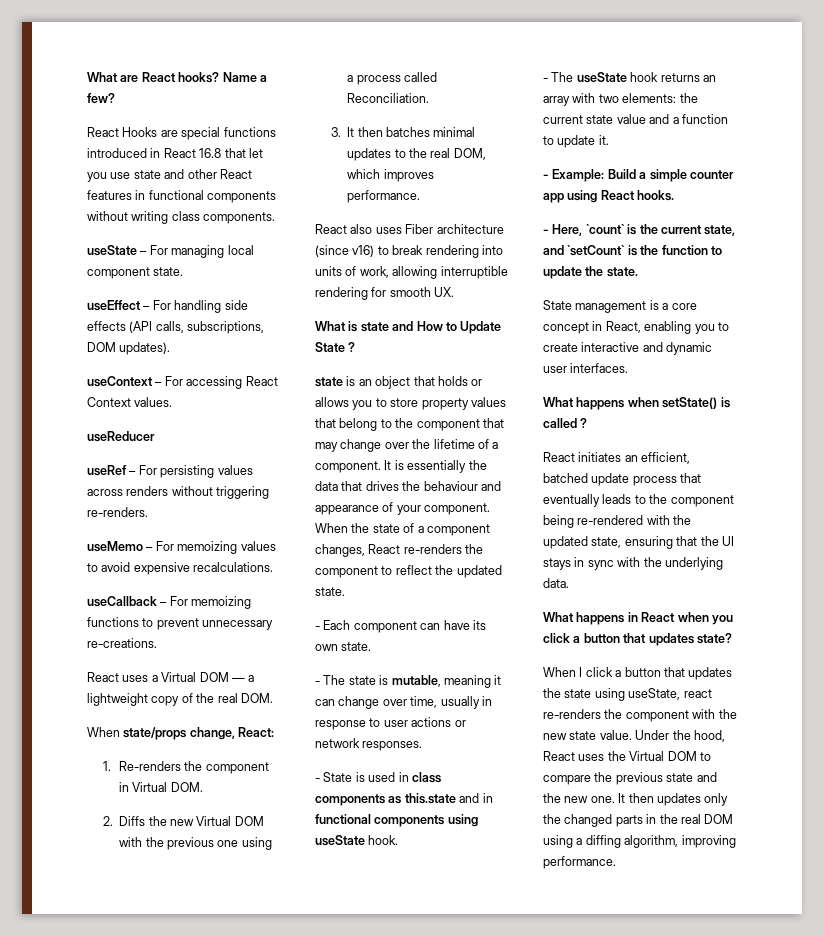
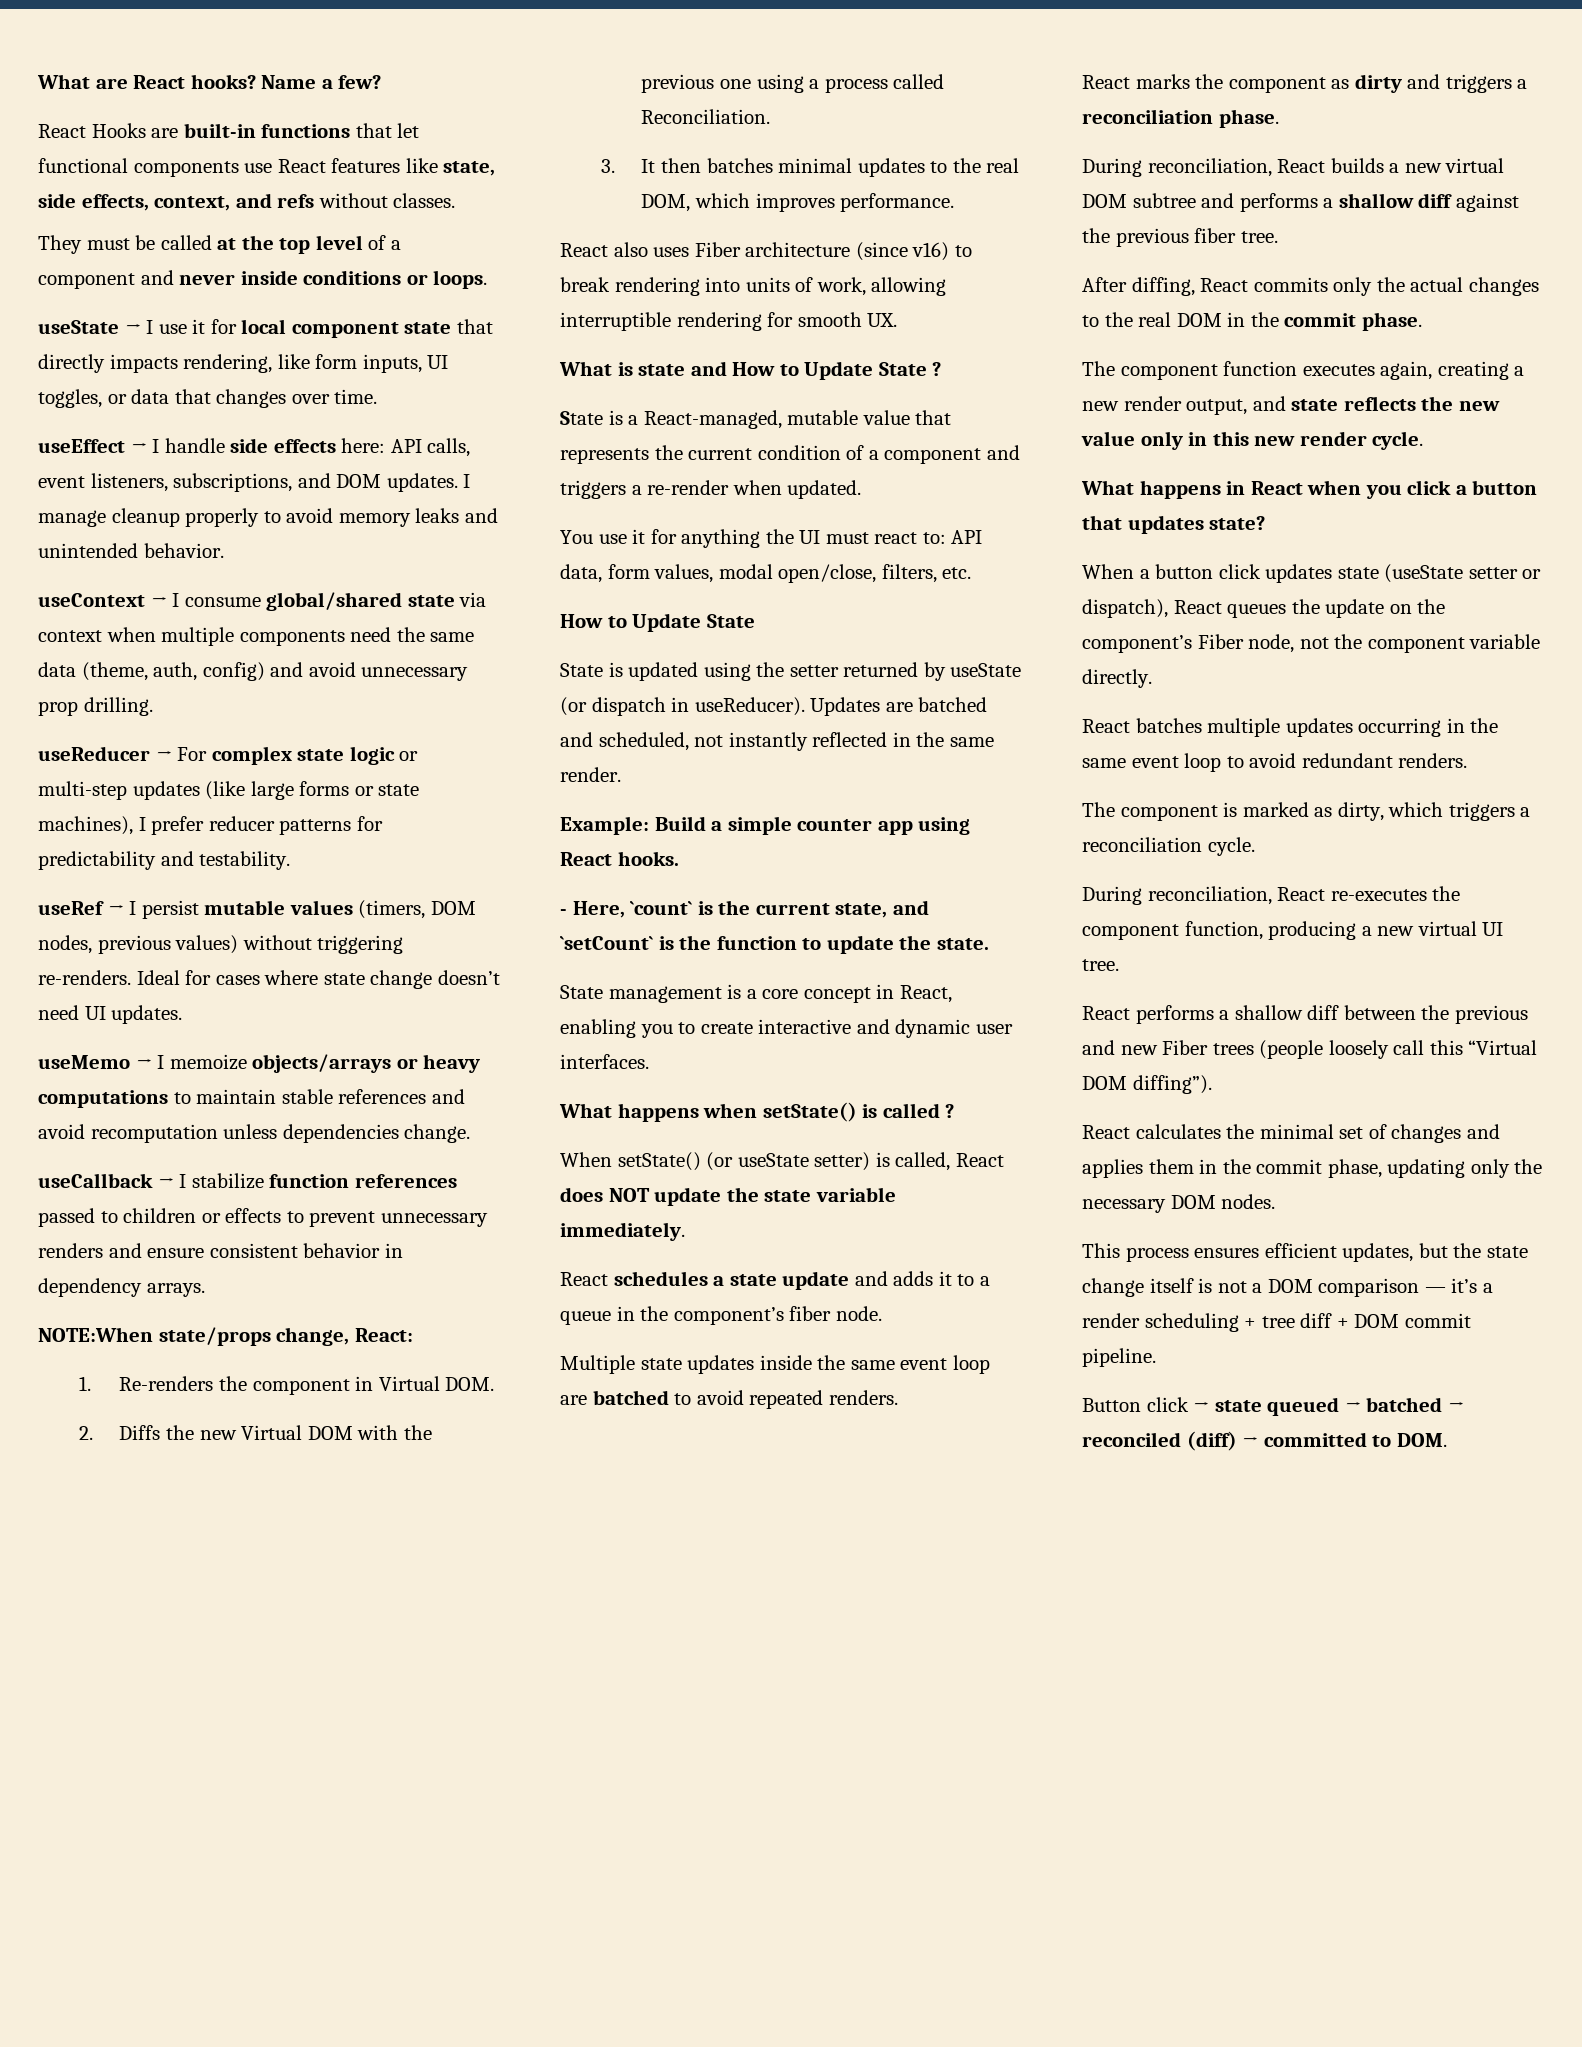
- React Hooks are special functions introduced in React 16.8 that let you use state and other React features in functional components without writing class components.
- useState – For managing local component state.
- useEffect – For handling side effects (API calls, subscriptions, DOM updates).
- useContext – For accessing React Context values.
- useReducer
- useRef – For persisting values across renders without triggering re-renders.
- useMemo – For memoizing values to avoid expensive recalculations.
- useCallback – For memoizing functions to prevent unnecessary re-creations.
- React uses a Virtual DOM — a lightweight copy of the real DOM.
- When state/props change, React:
+ React Hooks are built-in functions that let functional components use React features like state, side effects, context, and refs without classes.
+ They must be called at the top level of a component and never inside conditions or loops.
+ useState → I use it for local component state that directly impacts rendering, like form inputs, UI toggles, or data that changes over time.
+ useEffect → I handle side effects here: API calls, event listeners, subscriptions, and DOM updates. I manage cleanup properly to avoid memory leaks and unintended behavior.
+ useContext → I consume global/shared state via context when multiple components need the same data (theme, auth, config) and avoid unnecessary prop drilling.
+ useReducer → For complex state logic or multi-step updates (like large forms or state machines), I prefer reducer patterns for predictability and testability.
+ useRef → I persist mutable values (timers, DOM nodes, previous values) without triggering re-renders. Ideal for cases where state change doesn’t need UI updates.
+ useMemo → I memoize objects/arrays or heavy computations to maintain stable references and avoid recomputation unless dependencies change.
+ useCallback → I stabilize function references passed to children or effects to prevent unnecessary renders and ensure consistent behavior in dependency arrays.
+ NOTE:When state/props change, React:
- state is an object that holds or allows you to store property values that belong to the component that may change over the lifetime of a component. It is essentially the data that drives the behaviour and appearance of your component. When the state of a component changes, React re-renders the component to reflect the updated state.
- - Each component can have its own state.
- - The state is mutable, meaning it can change over time, usually in response to user actions or network responses.
- - State is used in class components as this.state and in functional components using useState hook.
- - The useState hook returns an array with two elements: the current state value and a function to update it.
- - Example: Build a simple counter app using React hooks.
+ State is a React-managed, mutable value that represents the current condition of a component and triggers a re-render when updated.
+ You use it for anything the UI must react to: API data, form values, modal open/close, filters, etc.
+ How to Update State
+ State is updated using the setter returned by useState (or dispatch in useReducer). Updates are batched and scheduled, not instantly reflected in the same render.
+ Example: Build a simple counter app using React hooks.
- React initiates an efficient, batched update process that eventually leads to the component being re-rendered with the updated state, ensuring that the UI stays in sync with the underlying data.
+ When setState() (or useState setter) is called, React does NOT update the state variable immediately.
+ React schedules a state update and adds it to a queue in the component’s fiber node.
+ Multiple state updates inside the same event loop are batched to avoid repeated renders.
+ React marks the component as dirty and triggers a reconciliation phase.
+ During reconciliation, React builds a new virtual DOM subtree and performs a shallow diff against the previous fiber tree.
+ After diffing, React commits only the actual changes to the real DOM in the commit phase.
+ The component function executes again, creating a new render output, and state reflects the new value only in this new render cycle.
- When I click a button that updates the state using useState, react re-renders the component with the new state value. Under the hood, React uses the Virtual DOM to compare the previous state and the new one. It then updates only the changed parts in the real DOM using a diffing algorithm, improving performance.
+ When a button click updates state (useState setter or dispatch), React queues the update on the component’s Fiber node, not the component variable directly.
+ React batches multiple updates occurring in the same event loop to avoid redundant renders.
+ The component is marked as dirty, which triggers a reconciliation cycle.
+ During reconciliation, React re-executes the component function, producing a new virtual UI tree.
+ React performs a shallow diff between the previous and new Fiber trees (people loosely call this “Virtual DOM diffing”).
+ React calculates the minimal set of changes and applies them in the commit phase, updating only the necessary DOM nodes.
+ This process ensures efficient updates, but the state change itself is not a DOM comparison — it’s a render scheduling + tree diff + DOM commit pipeline.
+ Button click → state queued → batched → reconciled (diff) → committed to DOM.

